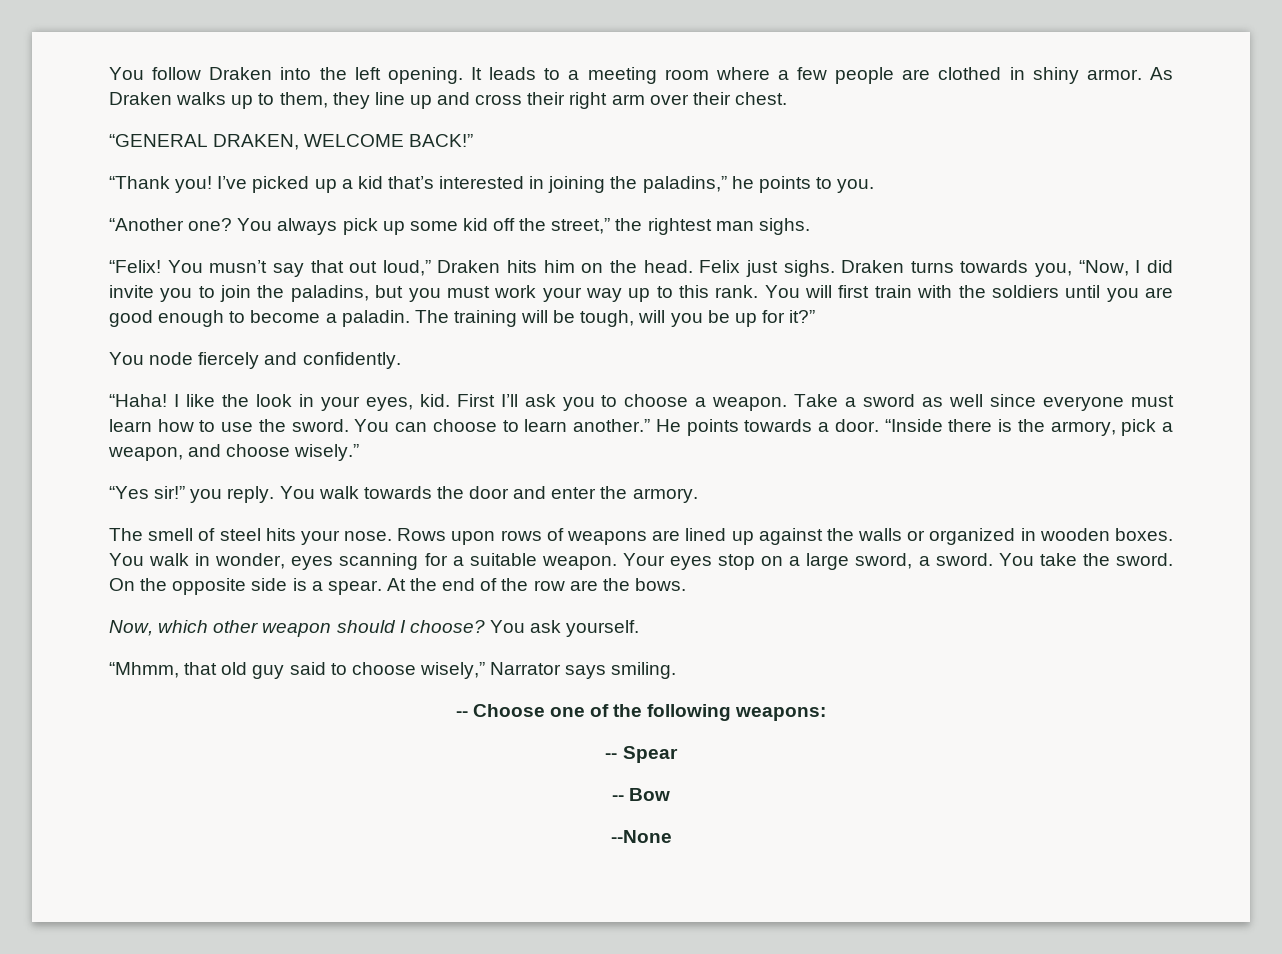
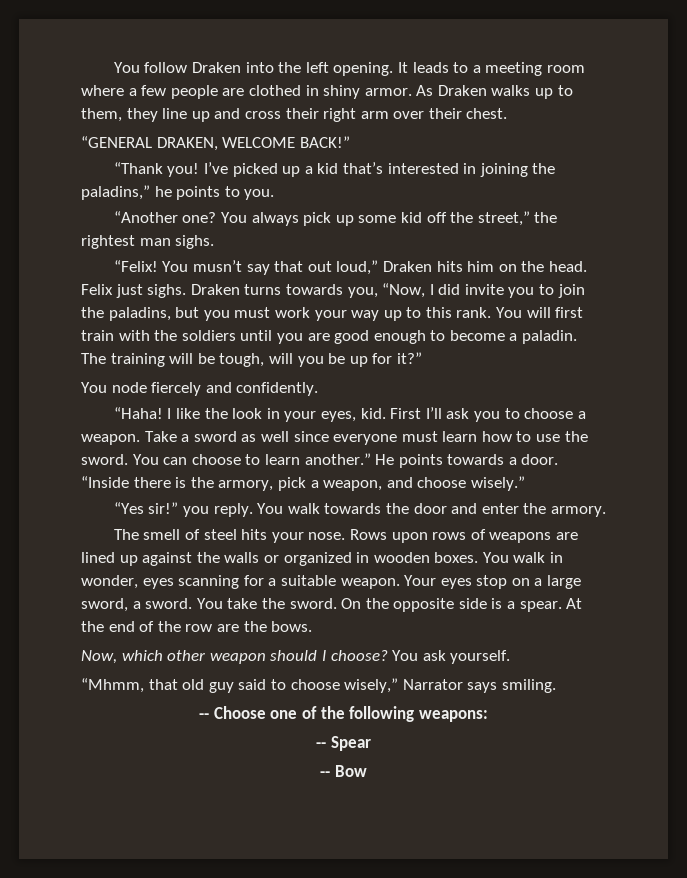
- --None

